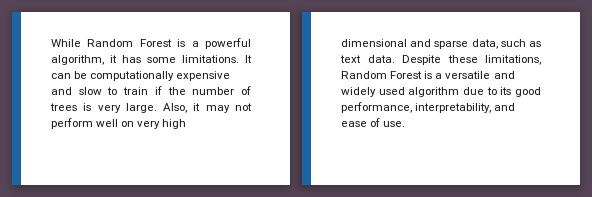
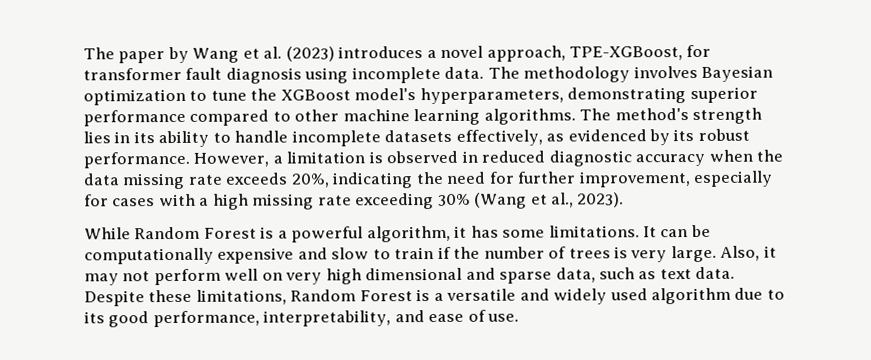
+ The paper by Wang et al. (2023) introduces a novel approach, TPE-XGBoost, for transformer fault diagnosis using incomplete data. The methodology involves Bayesian optimization to tune the XGBoost model's hyperparameters, demonstrating superior performance compared to other machine learning algorithms. The method's strength lies in its ability to handle incomplete datasets effectively, as evidenced by its robust performance. However, a limitation is observed in reduced diagnostic accuracy when the data missing rate exceeds 20%, indicating the need for further improvement, especially for cases with a high missing rate exceeding 30% (Wang et al., 2023).

